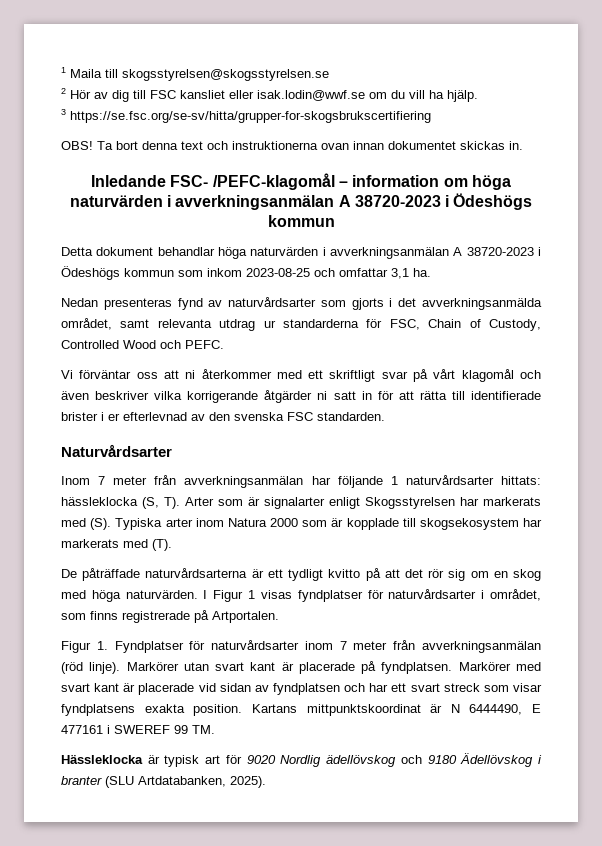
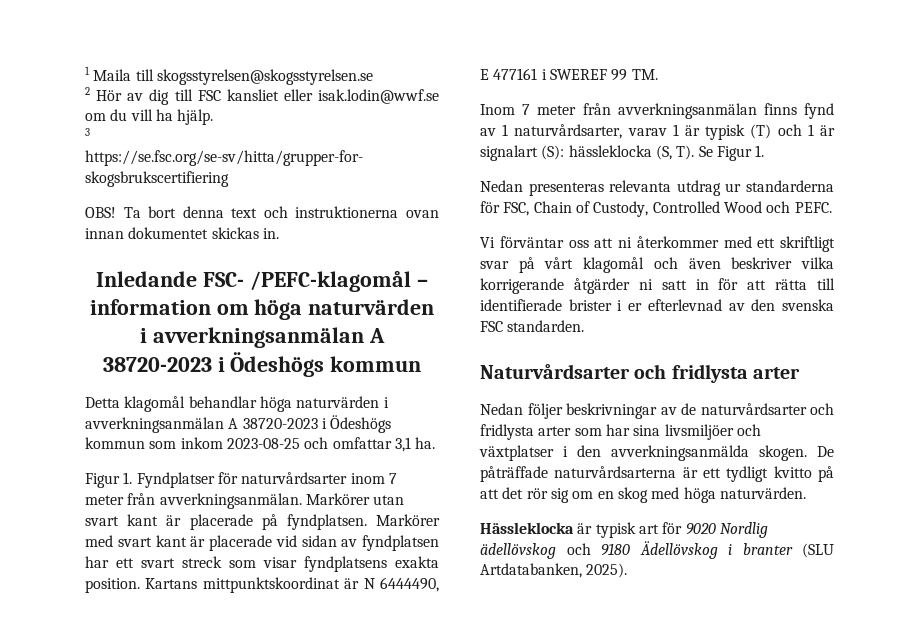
- Detta dokument behandlar höga naturvärden i avverkningsanmälan A 38720-2023 i Ödeshögs kommun som inkom 2023-08-25 och omfattar 3,1 ha.
+ Detta klagomål behandlar höga naturvärden i avverkningsanmälan A 38720-2023 i Ödeshögs kommun som inkom 2023-08-25 och omfattar 3,1 ha.
- Nedan presenteras fynd av naturvårdsarter som gjorts i det avverkningsanmälda området, samt relevanta utdrag ur standarderna för FSC, Chain of Custody, Controlled Wood och PEFC.
+ Figur 1. Fyndplatser för naturvårdsarter inom 7 meter från avverkningsanmälan. Markörer utan svart kant är placerade på fyndplatsen. Markörer med svart kant är placerade vid sidan av fyndplatsen har ett svart streck som visar fyndplatsens exakta position. Kartans mittpunktskoordinat är N 6444490, E 477161 i SWEREF 99 TM.
+ Inom 7 meter från avverkningsanmälan finns fynd av 1 naturvårdsarter, varav 1 är typisk (T) och 1 är signalart (S): hässleklocka (S, T). Se Figur 1.
+ Nedan presenteras relevanta utdrag ur standarderna för FSC, Chain of Custody, Controlled Wood och PEFC.
- Naturvårdsarter
- Inom 7 meter från avverkningsanmälan har följande 1 naturvårdsarter hittats: hässleklocka (S, T). Arter som är signalarter enligt Skogsstyrelsen har markerats med (S). Typiska arter inom Natura 2000 som är kopplade till skogsekosystem har markerats med (T).
- De påträffade naturvårdsarterna är ett tydligt kvitto på att det rör sig om en skog med höga naturvärden. I Figur 1 visas fyndplatser för naturvårdsarter i området, som finns registrerade på Artportalen.
- Figur 1. Fyndplatser för naturvårdsarter inom 7 meter från avverkningsanmälan (röd linje). Markörer utan svart kant är placerade på fyndplatsen. Markörer med svart kant är placerade vid sidan av fyndplatsen och har ett svart streck som visar fyndplatsens exakta position. Kartans mittpunktskoordinat är N 6444490, E 477161 i SWEREF 99 TM.
+ Naturvårdsarter och fridlysta arter
+ Nedan följer beskrivningar av de naturvårdsarter och fridlysta arter som har sina livsmiljöer och växtplatser i den avverkningsanmälda skogen. De påträffade naturvårdsarterna är ett tydligt kvitto på att det rör sig om en skog med höga naturvärden.

